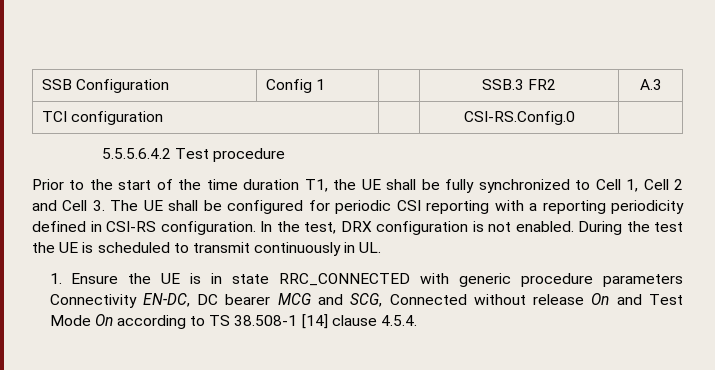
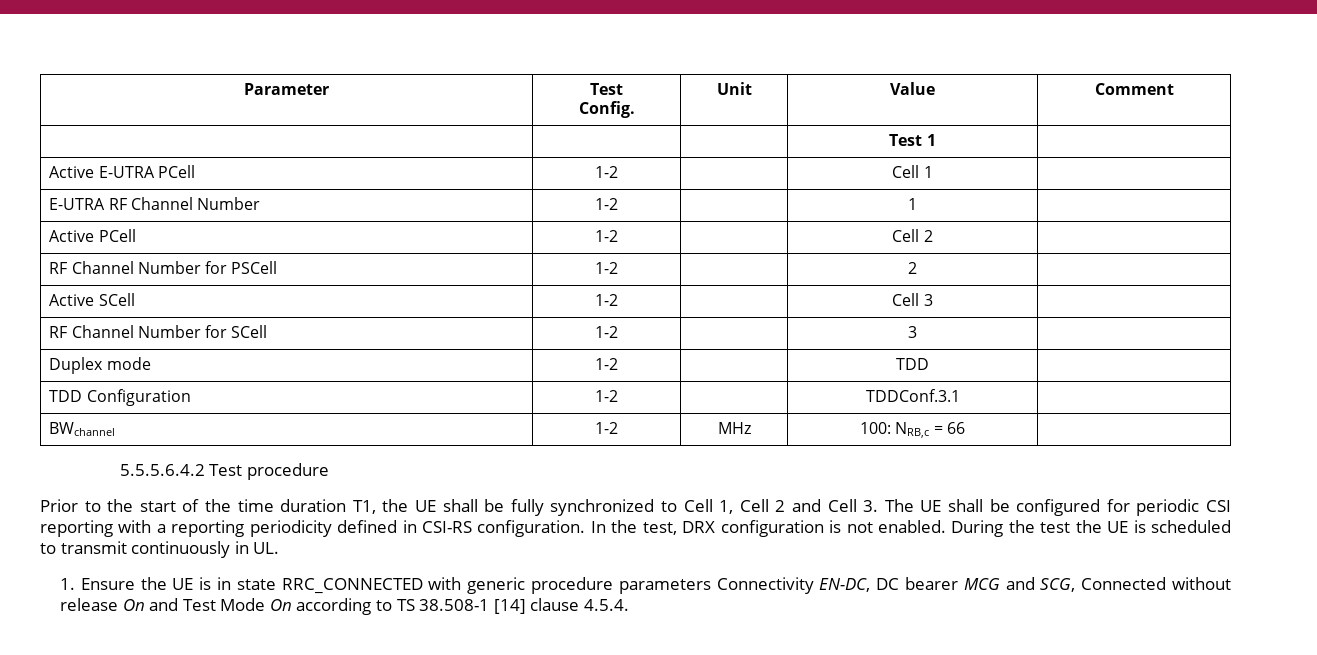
- SSB Configuration | Config 1 | | SSB.3 FR2 | A.3
- TCI configuration | | CSI-RS.Config.0 |
+ Parameter | Test
+ Config. | Unit | Value | Comment
+ | | | Test 1 |
+ Active E-UTRA PCell | 1-2 | | Cell 1 |
+ E-UTRA RF Channel Number | 1-2 | | 1 |
+ Active PCell | 1-2 | | Cell 2 |
+ RF Channel Number for PSCell | 1-2 | | 2 |
+ Active SCell | 1-2 | | Cell 3 |
+ RF Channel Number for SCell | 1-2 | | 3 |
+ Duplex mode | 1-2 | | TDD |
+ TDD Configuration | 1-2 | | TDDConf.3.1 |
+ BWchannel | 1-2 | MHz | 100: NRB,c = 66 |

